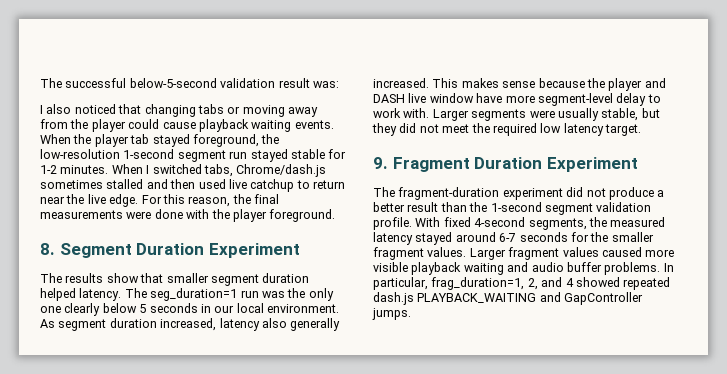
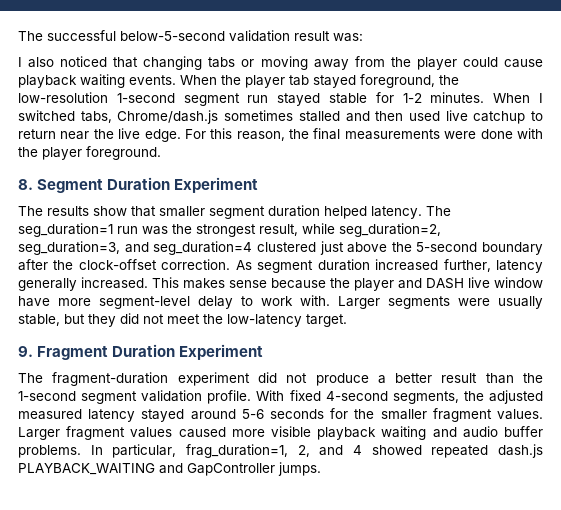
- The seg_duration=1 run was the only one clearly below 5 seconds in our local environment. As segment duration increased, latency also generally increased.
+ The seg_duration=1 run was the strongest result, while seg_duration=2, seg_duration=3, and seg_duration=4 clustered just above the 5-second boundary after the clock-offset correction. As segment duration increased further, latency generally increased.
- Larger segments were usually stable, but they did not meet the required low latency target.
+ Larger segments were usually stable, but they did not meet the low-latency target.
- With fixed 4-second segments, the measured latency stayed around 6-7 seconds for the smaller fragment values.
+ With fixed 4-second segments, the adjusted measured latency stayed around 5-6 seconds for the smaller fragment values.

